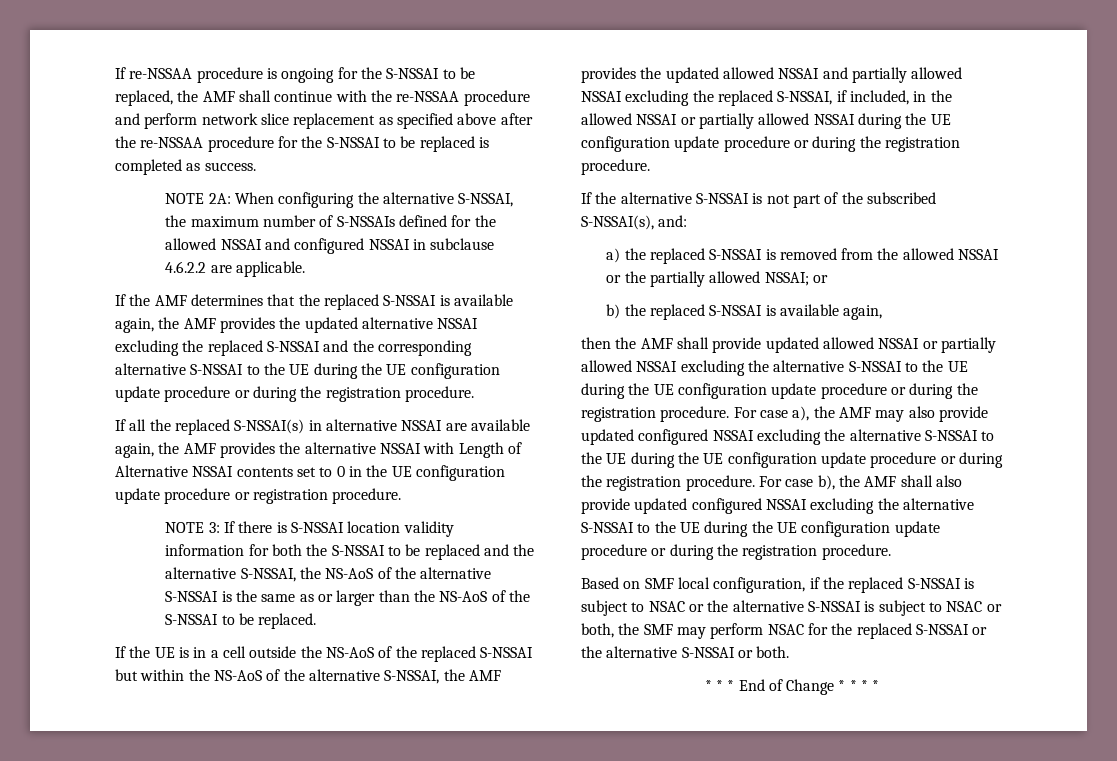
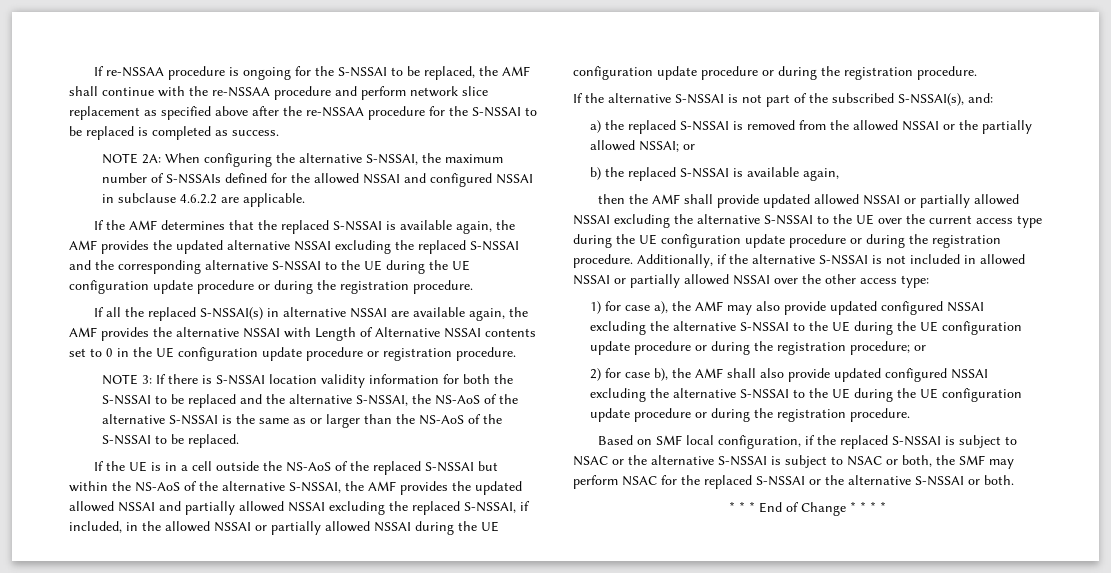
- then the AMF shall provide updated allowed NSSAI or partially allowed NSSAI excluding the alternative S-NSSAI to the UE during the UE configuration update procedure or during the registration procedure.
+ then the AMF shall provide updated allowed NSSAI or partially allowed NSSAI excluding the alternative S-NSSAI to the UE over the current access type during the UE configuration update procedure or during the registration procedure.
- For case a), the AMF may also provide updated configured NSSAI excluding the alternative S-NSSAI to the UE during the UE configuration update procedure or during the registration procedure. For case b), the AMF shall also provide updated configured NSSAI excluding the alternative S-NSSAI to the UE during the UE configuration update procedure or during the registration procedure.
+ Additionally, if the alternative S-NSSAI is not included in allowed NSSAI or partially allowed NSSAI over the other access type:
+ 1) for case a), the AMF may also provide updated configured NSSAI excluding the alternative S-NSSAI to the UE during the UE configuration update procedure or during the registration procedure; or
+ 2) for case b), the AMF shall also provide updated configured NSSAI excluding the alternative S-NSSAI to the UE during the UE configuration update procedure or during the registration procedure.

